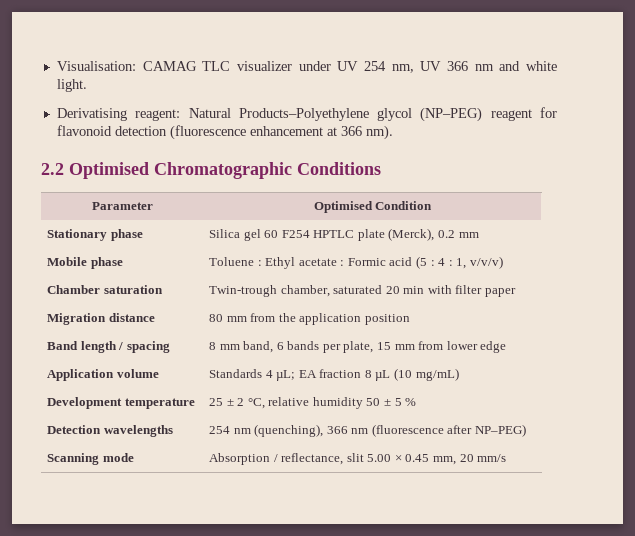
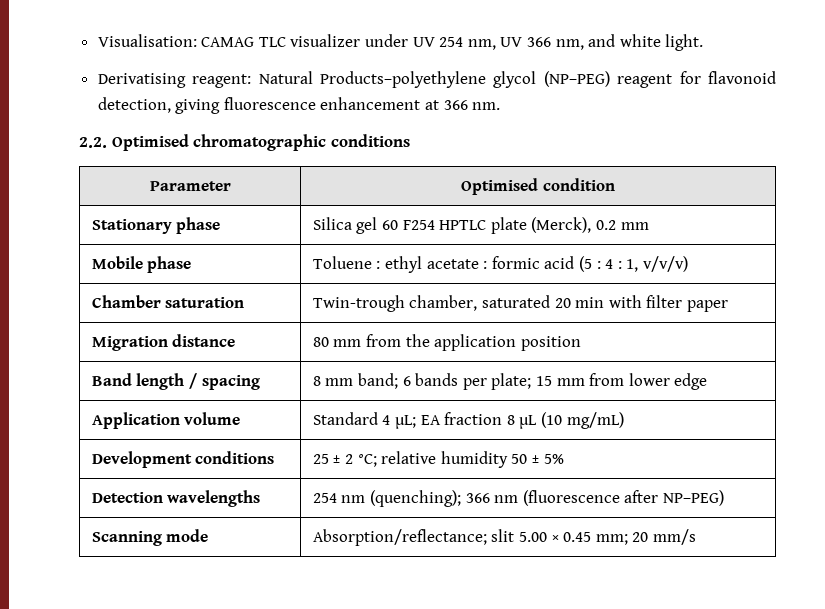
- Visualisation: CAMAG TLC visualizer under UV 254 nm, UV 366 nm and white light.
+ Visualisation: CAMAG TLC visualizer under UV 254 nm, UV 366 nm, and white light.
- Derivatising reagent: Natural Products–Polyethylene glycol (NP–PEG) reagent for flavonoid detection (fluorescence enhancement at 366 nm).
- 2.2 Optimised Chromatographic Conditions
+ Derivatising reagent: Natural Products–polyethylene glycol (NP–PEG) reagent for flavonoid detection, giving fluorescence enhancement at 366 nm.
+ 2.2. Optimised chromatographic conditions
- Parameter | Optimised Condition
+ Parameter | Optimised condition
- Mobile phase | Toluene : Ethyl acetate : Formic acid (5 : 4 : 1, v/v/v)
+ Mobile phase | Toluene : ethyl acetate : formic acid (5 : 4 : 1, v/v/v)
- Band length / spacing | 8 mm band, 6 bands per plate, 15 mm from lower edge
+ Band length / spacing | 8 mm band; 6 bands per plate; 15 mm from lower edge
- Application volume | Standards 4 µL; EA fraction 8 µL (10 mg/mL)
+ Application volume | Standard 4 µL; EA fraction 8 µL (10 mg/mL)
- Development temperature | 25 ± 2 °C, relative humidity 50 ± 5 %
+ Development conditions | 25 ± 2 °C; relative humidity 50 ± 5%
- Detection wavelengths | 254 nm (quenching), 366 nm (fluorescence after NP–PEG)
+ Detection wavelengths | 254 nm (quenching); 366 nm (fluorescence after NP–PEG)
- Scanning mode | Absorption / reflectance, slit 5.00 × 0.45 mm, 20 mm/s
+ Scanning mode | Absorption/reflectance; slit 5.00 × 0.45 mm; 20 mm/s

